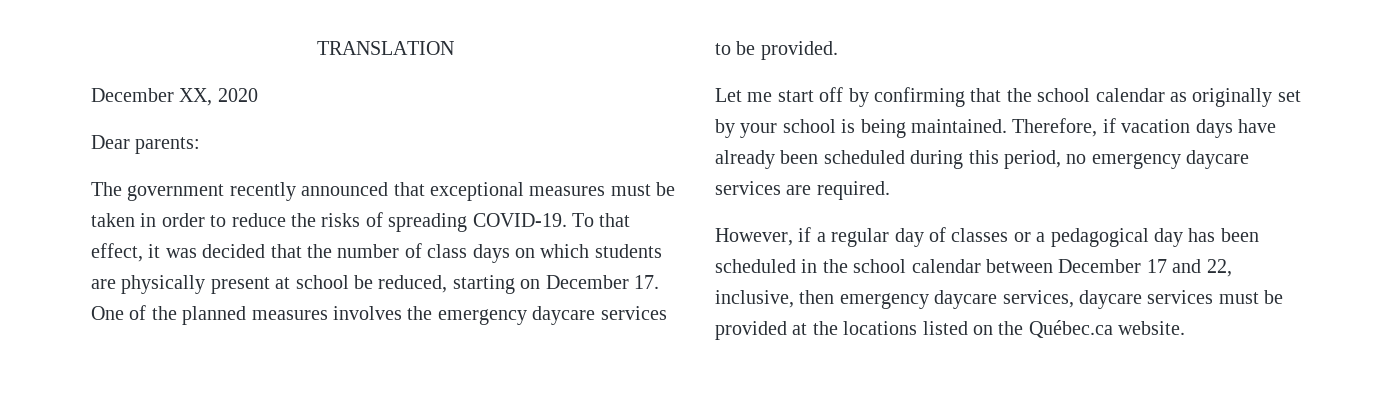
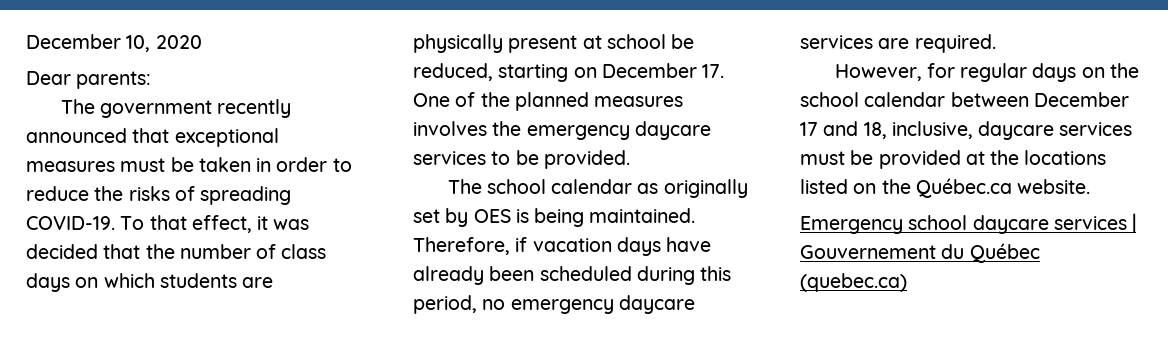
- TRANSLATION
- December XX, 2020
+ December 10, 2020
- Let me start off by confirming that the school calendar as originally set by your school is being maintained.
+ The school calendar as originally set by OES is being maintained.
- However, if a regular day of classes or a pedagogical day has been scheduled in the school calendar between December 17 and 22, inclusive, then emergency daycare services, daycare services must be provided at the locations listed on the Québec.ca website.
+ However, for regular days on the school calendar between December 17 and 18, inclusive, daycare services must be provided at the locations listed on the Québec.ca website.
+ Emergency school daycare services | Gouvernement du Québec (quebec.ca)

